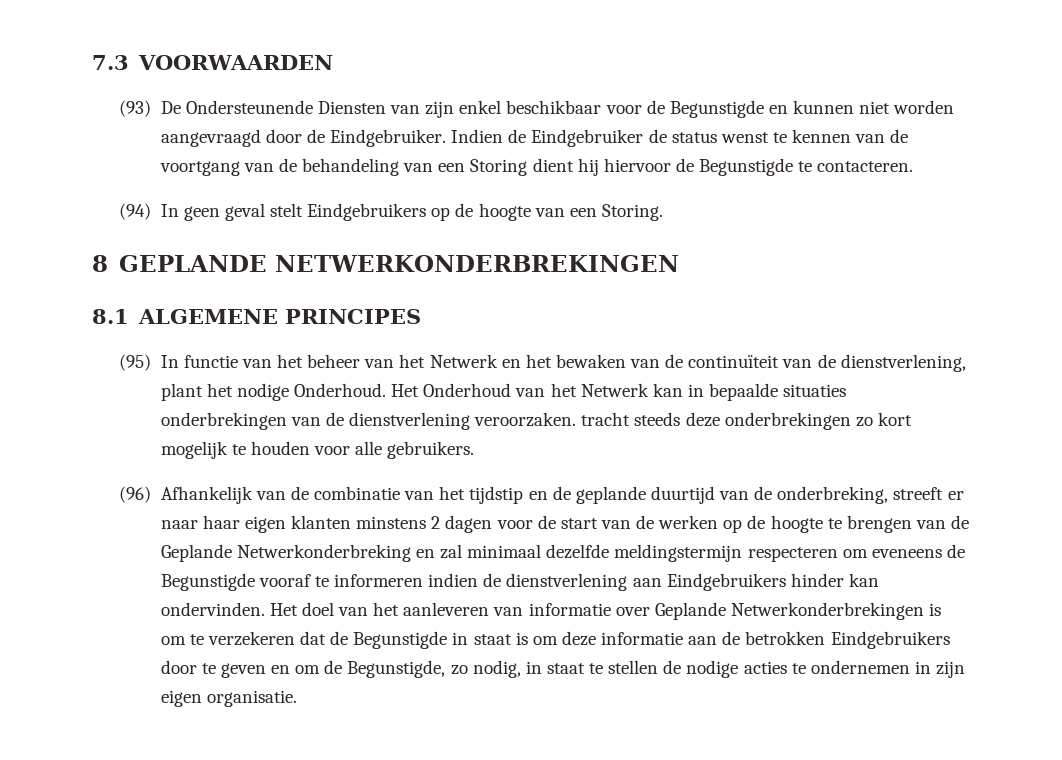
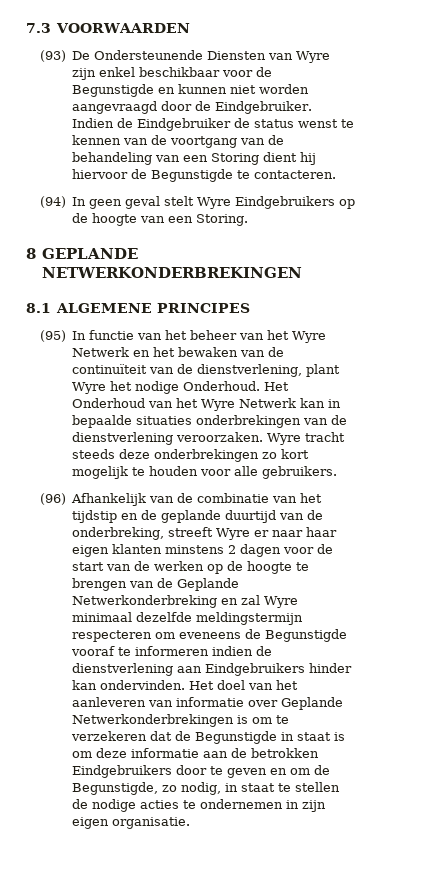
- (93) De Ondersteunende Diensten van zijn enkel beschikbaar voor de Begunstigde en kunnen niet worden aangevraagd door de Eindgebruiker.
+ (93) De Ondersteunende Diensten van Wyre zijn enkel beschikbaar voor de Begunstigde en kunnen niet worden aangevraagd door de Eindgebruiker.
- (94) In geen geval stelt Eindgebruikers op de hoogte van een Storing.
+ (94) In geen geval stelt Wyre Eindgebruikers op de hoogte van een Storing.
- (95) In functie van het beheer van het Netwerk en het bewaken van de continuïteit van de dienstverlening, plant het nodige Onderhoud.
+ (95) In functie van het beheer van het Wyre Netwerk en het bewaken van de continuïteit van de dienstverlening, plant Wyre het nodige Onderhoud.
- Het Onderhoud van het Netwerk kan in bepaalde situaties onderbrekingen van de dienstverlening veroorzaken. tracht steeds deze onderbrekingen zo kort mogelijk te houden voor alle gebruikers.
+ Het Onderhoud van het Wyre Netwerk kan in bepaalde situaties onderbrekingen van de dienstverlening veroorzaken. Wyre tracht steeds deze onderbrekingen zo kort mogelijk te houden voor alle gebruikers.
- (96) Afhankelijk van de combinatie van het tijdstip en de geplande duurtijd van de onderbreking, streeft er naar haar eigen klanten minstens 2 dagen voor de start van de werken op de hoogte te brengen van de Geplande Netwerkonderbreking en zal minimaal dezelfde meldingstermijn respecteren om eveneens de Begunstigde vooraf te informeren indien de dienstverlening aan Eindgebruikers hinder kan ondervinden.
+ (96) Afhankelijk van de combinatie van het tijdstip en de geplande duurtijd van de onderbreking, streeft Wyre er naar haar eigen klanten minstens 2 dagen voor de start van de werken op de hoogte te brengen van de Geplande Netwerkonderbreking en zal Wyre minimaal dezelfde meldingstermijn respecteren om eveneens de Begunstigde vooraf te informeren indien de dienstverlening aan Eindgebruikers hinder kan ondervinden.

